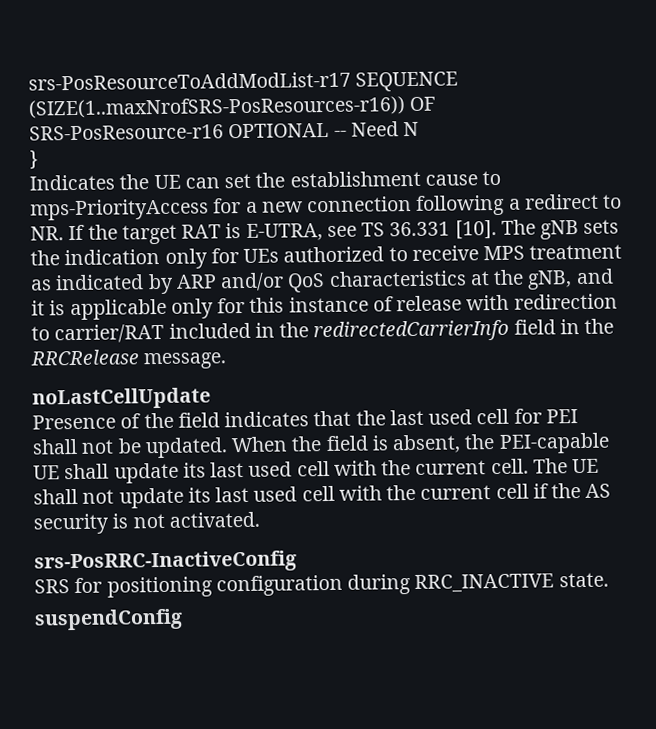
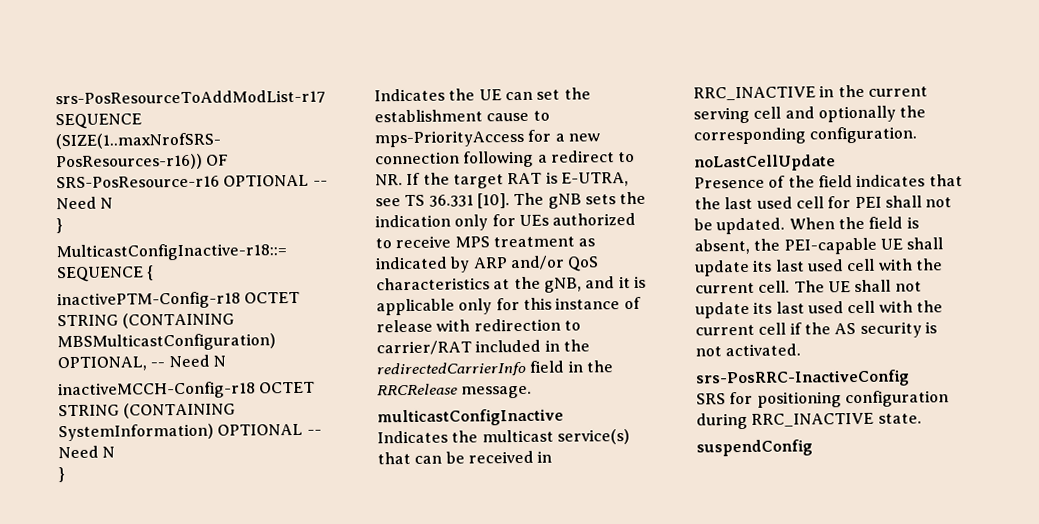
+ MulticastConfigInactive-r18::= SEQUENCE {
+ inactivePTM-Config-r18 OCTET STRING (CONTAINING MBSMulticastConfiguration) OPTIONAL, -- Need N
+ inactiveMCCH-Config-r18 OCTET STRING (CONTAINING SystemInformation) OPTIONAL -- Need N
+ }
+ multicastConfigInactive
+ Indicates the multicast service(s) that can be received in RRC_INACTIVE in the current serving cell and optionally the corresponding configuration.

